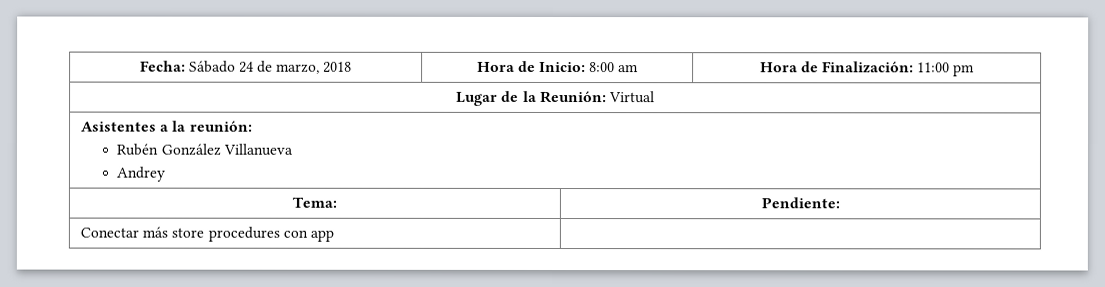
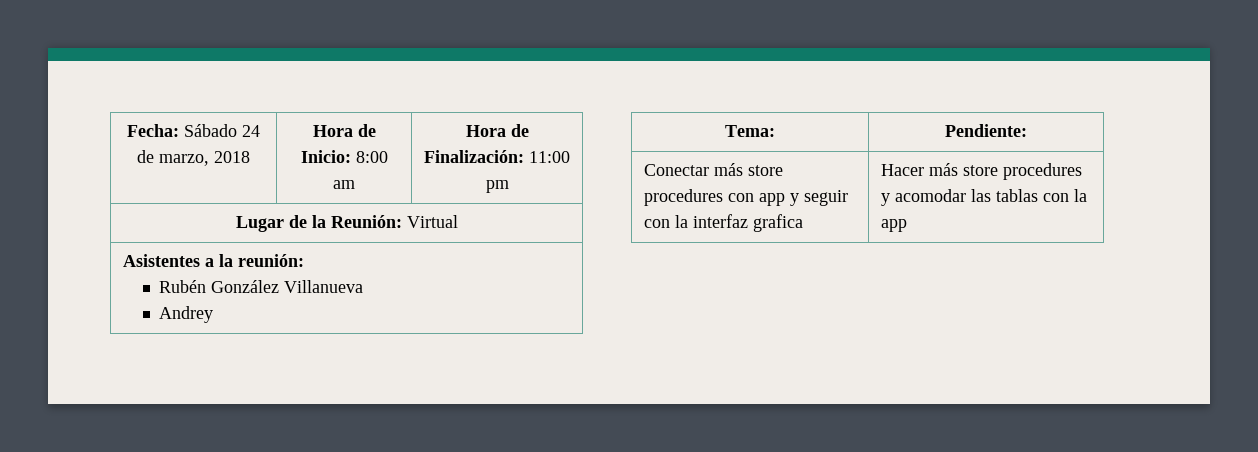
- Conectar más store procedures con app |
+ Conectar más store procedures con app y seguir con la interfaz grafica | Hacer más store procedures y acomodar las tablas con la app

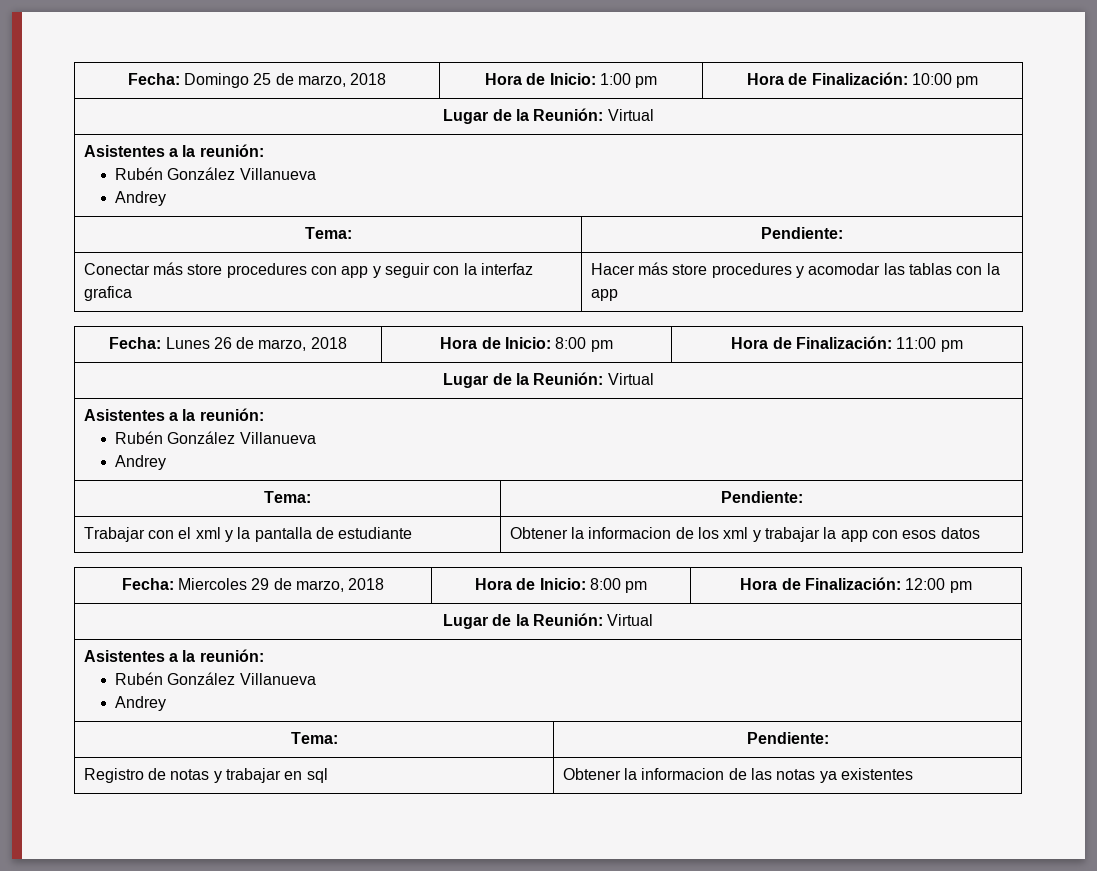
- Fecha: Sábado 24 de marzo, 2018 | Hora de Inicio: 8:00 am | Hora de Finalización: 11:00 pm
+ Fecha: Domingo 25 de marzo, 2018 | Hora de Inicio: 1:00 pm | Hora de Finalización: 10:00 pm
+ Fecha: Lunes 26 de marzo, 2018 | Hora de Inicio: 8:00 pm | Hora de Finalización: 11:00 pm
+ Lugar de la Reunión: Virtual
+ Asistentes a la reunión:
+ Rubén González Villanueva
+ Andrey
+ Tema: | Pendiente:
+ Trabajar con el xml y la pantalla de estudiante | Obtener la informacion de los xml y trabajar la app con esos datos
+ Fecha: Miercoles 29 de marzo, 2018 | Hora de Inicio: 8:00 pm | Hora de Finalización: 12:00 pm
+ Lugar de la Reunión: Virtual
+ Asistentes a la reunión:
+ Rubén González Villanueva
+ Andrey
+ Tema: | Pendiente:
+ Registro de notas y trabajar en sql | Obtener la informacion de las notas ya existentes

